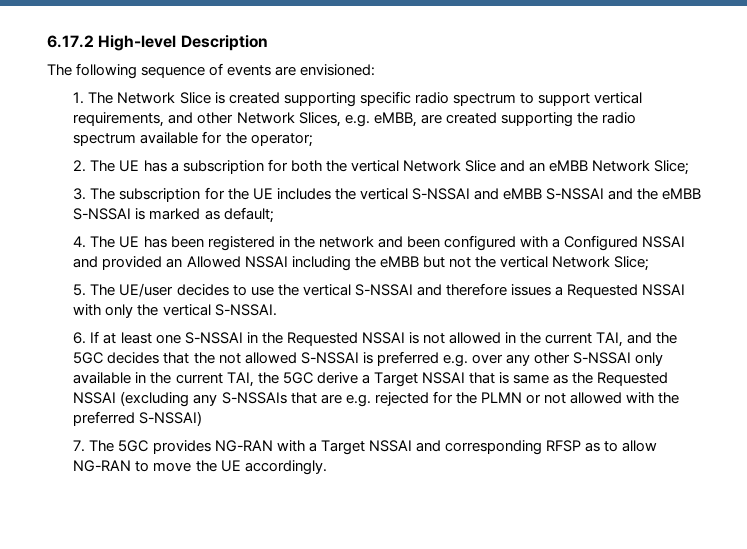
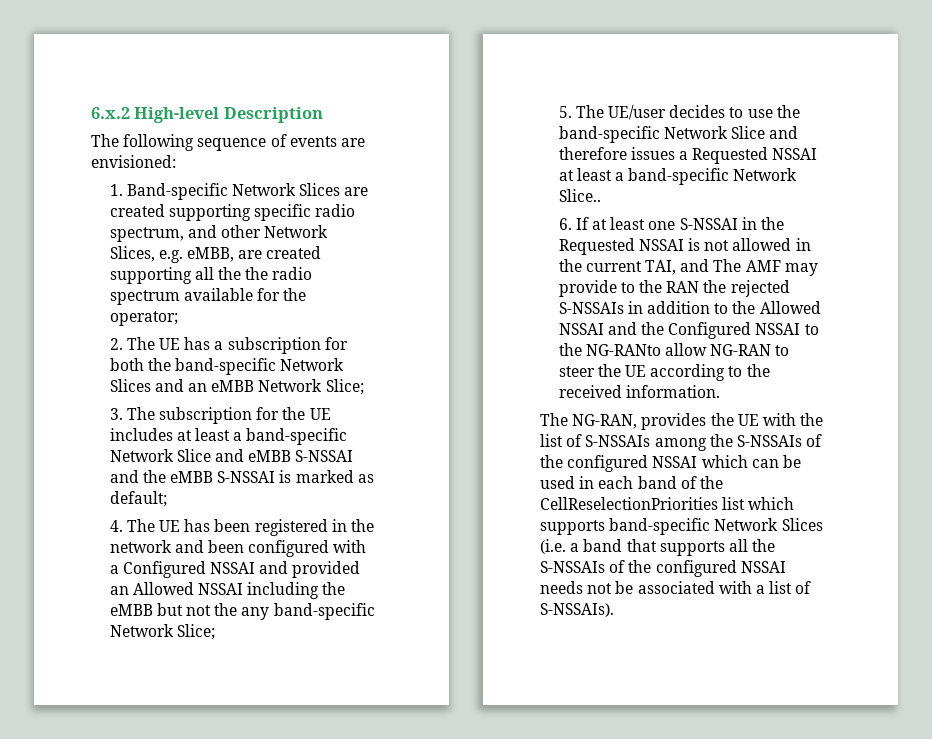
- 6.17.2 High-level Description
+ 6.x.2 High-level Description
- 1. The Network Slice is created supporting specific radio spectrum to support vertical requirements, and other Network Slices, e.g. eMBB, are created supporting the radio spectrum available for the operator;
+ 1. Band-specific Network Slices are created supporting specific radio spectrum, and other Network Slices, e.g. eMBB, are created supporting all the the radio spectrum available for the operator;
- 2. The UE has a subscription for both the vertical Network Slice and an eMBB Network Slice;
+ 2. The UE has a subscription for both the band-specific Network Slices and an eMBB Network Slice;
- 3. The subscription for the UE includes the vertical S-NSSAI and eMBB S-NSSAI and the eMBB S-NSSAI is marked as default;
+ 3. The subscription for the UE includes at least a band-specific Network Slice and eMBB S-NSSAI and the eMBB S-NSSAI is marked as default;
- 4. The UE has been registered in the network and been configured with a Configured NSSAI and provided an Allowed NSSAI including the eMBB but not the vertical Network Slice;
+ 4. The UE has been registered in the network and been configured with a Configured NSSAI and provided an Allowed NSSAI including the eMBB but not the any band-specific Network Slice;
- 5. The UE/user decides to use the vertical S-NSSAI and therefore issues a Requested NSSAI with only the vertical S-NSSAI.
+ 5. The UE/user decides to use the band-specific Network Slice and therefore issues a Requested NSSAI at least a band-specific Network Slice..
- 6. If at least one S-NSSAI in the Requested NSSAI is not allowed in the current TAI, and the 5GC decides that the not allowed S-NSSAI is preferred e.g. over any other S-NSSAI only available in the current TAI, the 5GC derive a Target NSSAI that is same as the Requested NSSAI (excluding any S-NSSAIs that are e.g. rejected for the PLMN or not allowed with the preferred S-NSSAI)
- 7. The 5GC provides NG-RAN with a Target NSSAI and corresponding RFSP as to allow NG-RAN to move the UE accordingly.
+ 6. If at least one S-NSSAI in the Requested NSSAI is not allowed in the current TAI, and The AMF may provide to the RAN the rejected S-NSSAIs in addition to the Allowed NSSAI and the Configured NSSAI to the NG-RANto allow NG-RAN to steer the UE according to the received information.
+ The NG-RAN, provides the UE with the list of S-NSSAIs among the S-NSSAIs of the configured NSSAI which can be used in each band of the CellReselectionPriorities list which supports band-specific Network Slices (i.e. a band that supports all the S-NSSAIs of the configured NSSAI needs not be associated with a list of S-NSSAIs).

